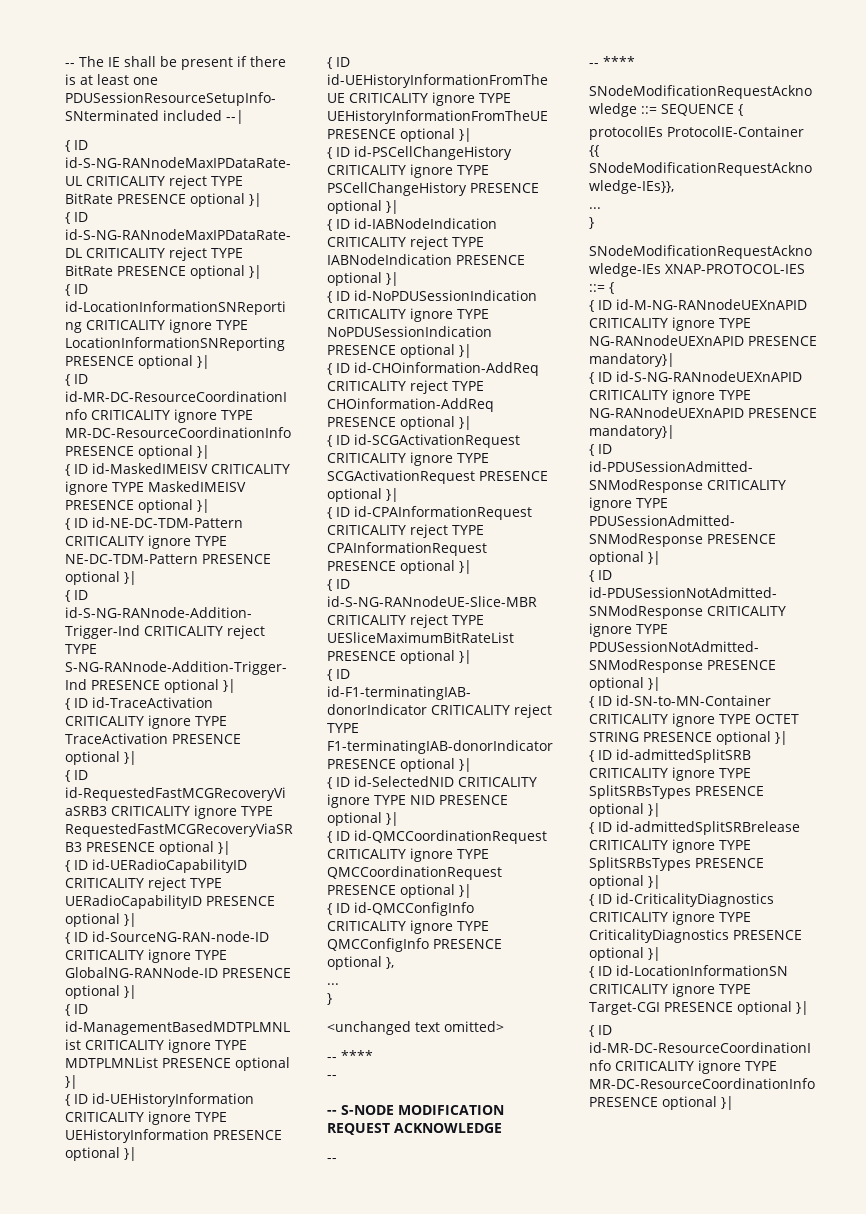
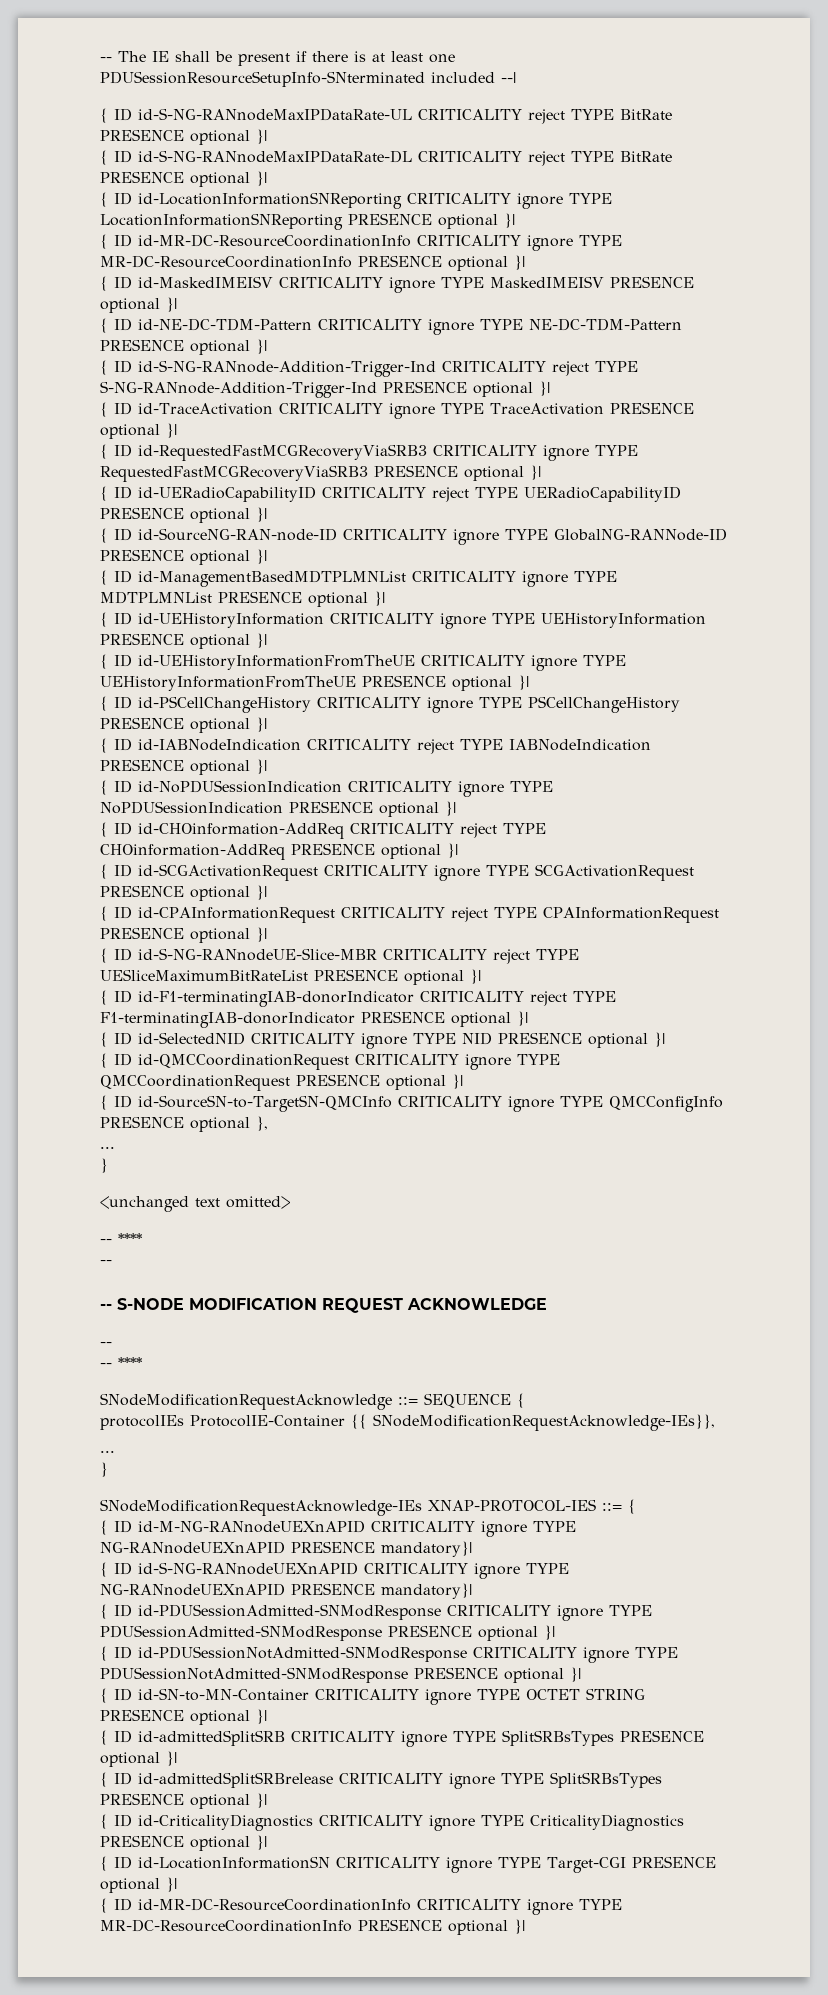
- { ID id-QMCConfigInfo CRITICALITY ignore TYPE QMCConfigInfo PRESENCE optional },
+ { ID id-SourceSN-to-TargetSN-QMCInfo CRITICALITY ignore TYPE QMCConfigInfo PRESENCE optional },

